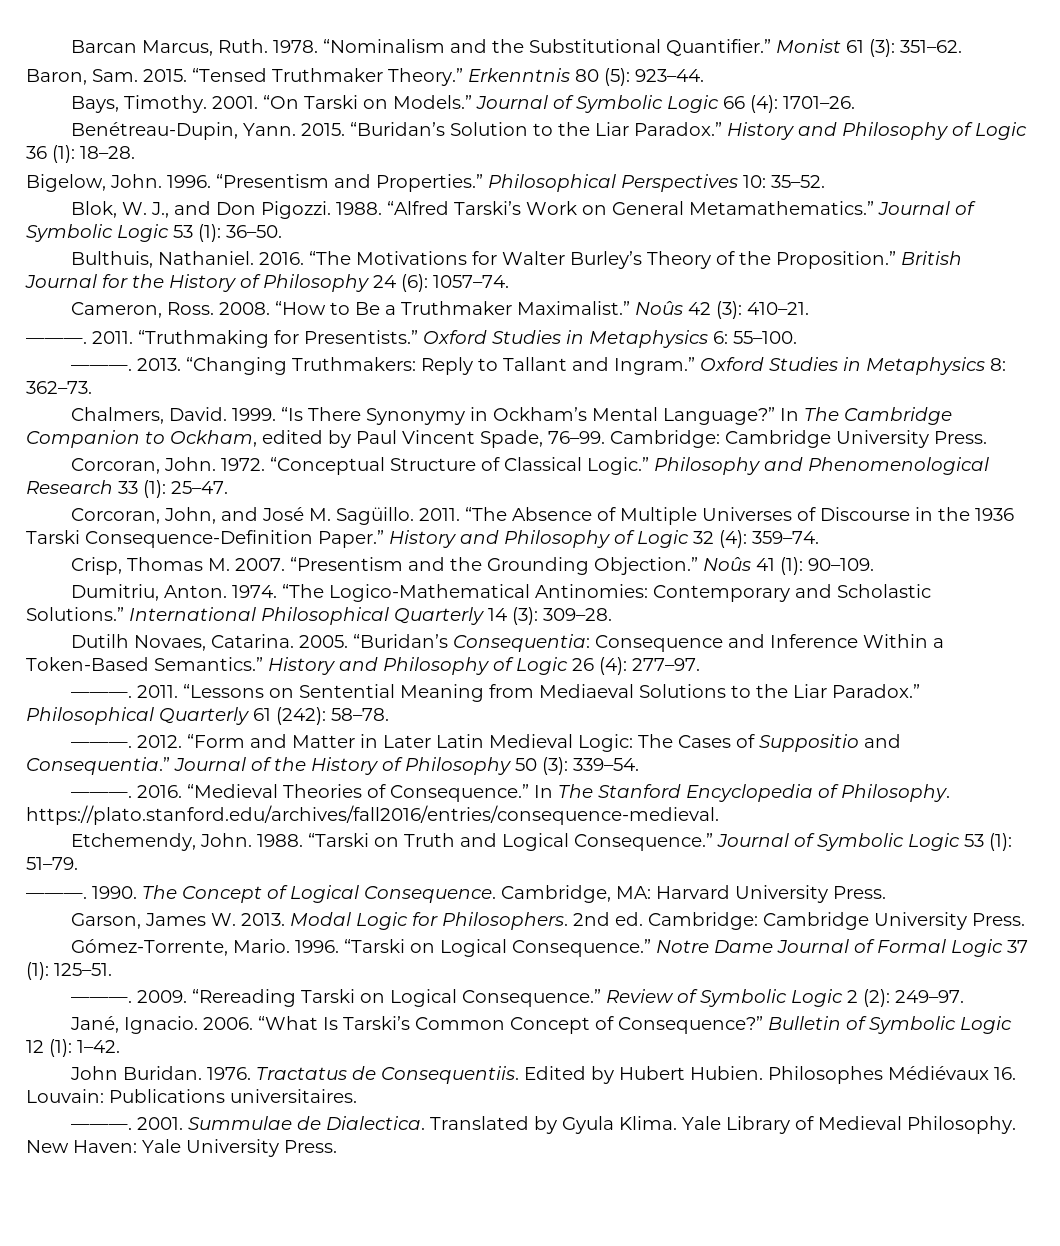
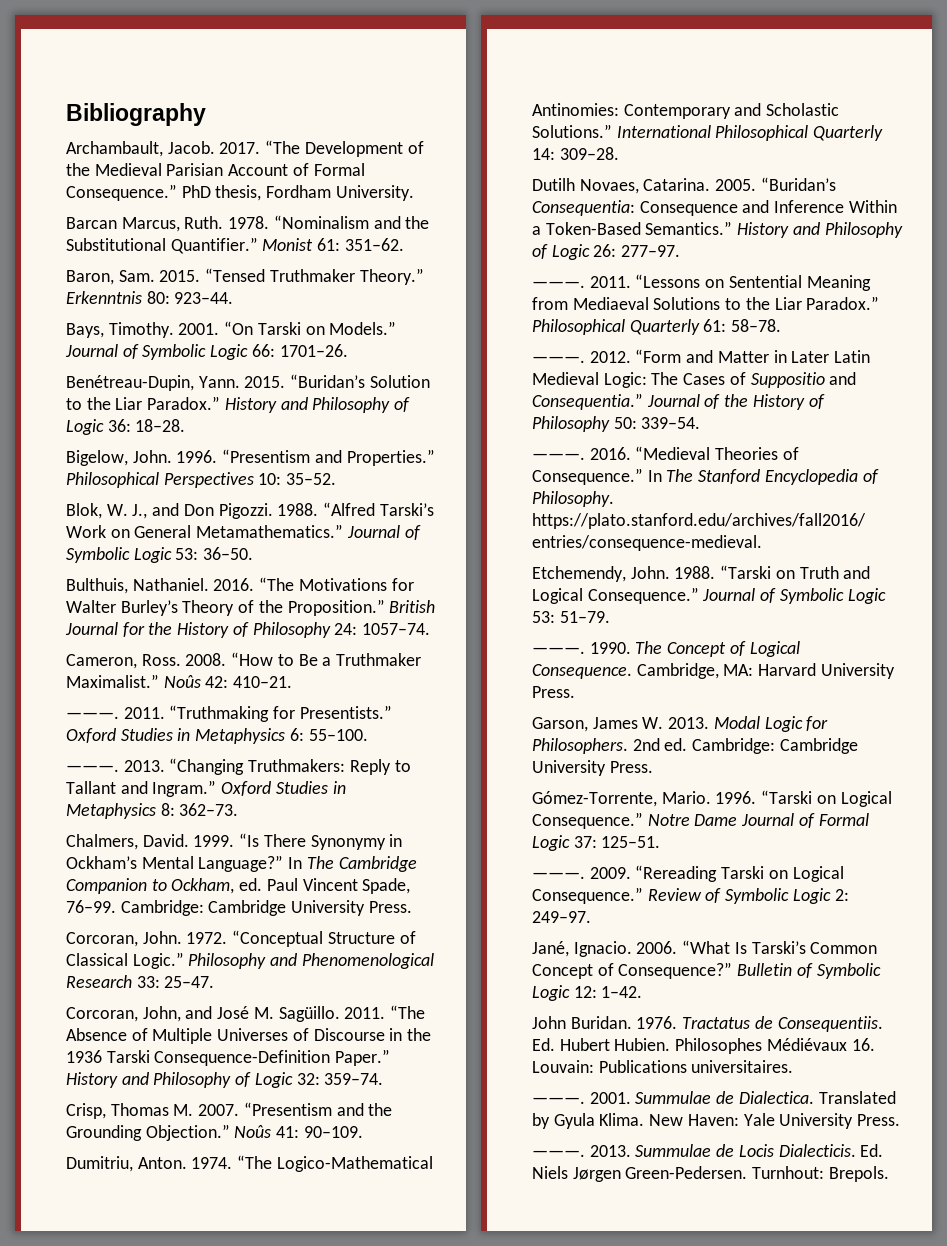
+ Bibliography
+ Archambault, Jacob. 2017. “The Development of the Medieval Parisian Account of Formal Consequence.” PhD thesis, Fordham University.
- Monist 61 (3): 351–62.
+ Monist 61: 351–62.
- Erkenntnis 80 (5): 923–44.
+ Erkenntnis 80: 923–44.
- Journal of Symbolic Logic 66 (4): 1701–26.
+ Journal of Symbolic Logic 66: 1701–26.
- History and Philosophy of Logic 36 (1): 18–28.
+ History and Philosophy of Logic 36: 18–28.
- Journal of Symbolic Logic 53 (1): 36–50.
+ Journal of Symbolic Logic 53: 36–50.
- British Journal for the History of Philosophy 24 (6): 1057–74.
+ British Journal for the History of Philosophy 24: 1057–74.
- Noûs 42 (3): 410–21.
+ Noûs 42: 410–21.
- In The Cambridge Companion to Ockham, edited by Paul Vincent Spade, 76–99.
+ In The Cambridge Companion to Ockham, ed. Paul Vincent Spade, 76–99.
- Philosophy and Phenomenological Research 33 (1): 25–47.
+ Philosophy and Phenomenological Research 33: 25–47.
- History and Philosophy of Logic 32 (4): 359–74.
+ History and Philosophy of Logic 32: 359–74.
- Noûs 41 (1): 90–109.
+ Noûs 41: 90–109.
- International Philosophical Quarterly 14 (3): 309–28.
+ International Philosophical Quarterly 14: 309–28.
- History and Philosophy of Logic 26 (4): 277–97.
+ History and Philosophy of Logic 26: 277–97.
- Philosophical Quarterly 61 (242): 58–78.
+ Philosophical Quarterly 61: 58–78.
- Journal of the History of Philosophy 50 (3): 339–54.
+ Journal of the History of Philosophy 50: 339–54.
- Journal of Symbolic Logic 53 (1): 51–79.
+ Journal of Symbolic Logic 53: 51–79.
- Notre Dame Journal of Formal Logic 37 (1): 125–51.
+ Notre Dame Journal of Formal Logic 37: 125–51.
- Review of Symbolic Logic 2 (2): 249–97.
+ Review of Symbolic Logic 2: 249–97.
- Bulletin of Symbolic Logic 12 (1): 1–42.
+ Bulletin of Symbolic Logic 12: 1–42.
- Edited by Hubert Hubien.
+ Ed. Hubert Hubien.
- Yale Library of Medieval Philosophy.
+ ———. 2013. Summulae de Locis Dialecticis. Ed. Niels Jørgen Green-Pedersen. Turnhout: Brepols.

